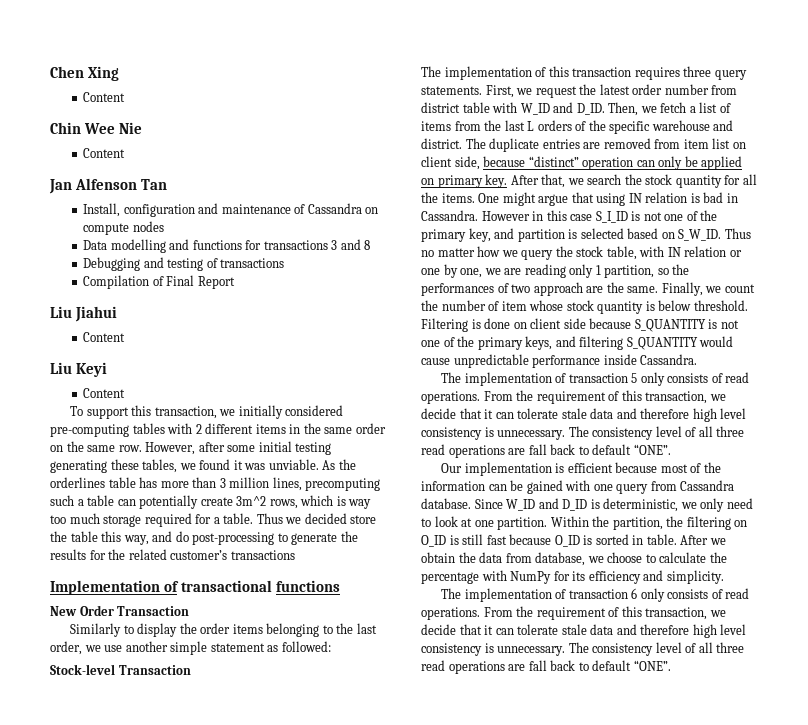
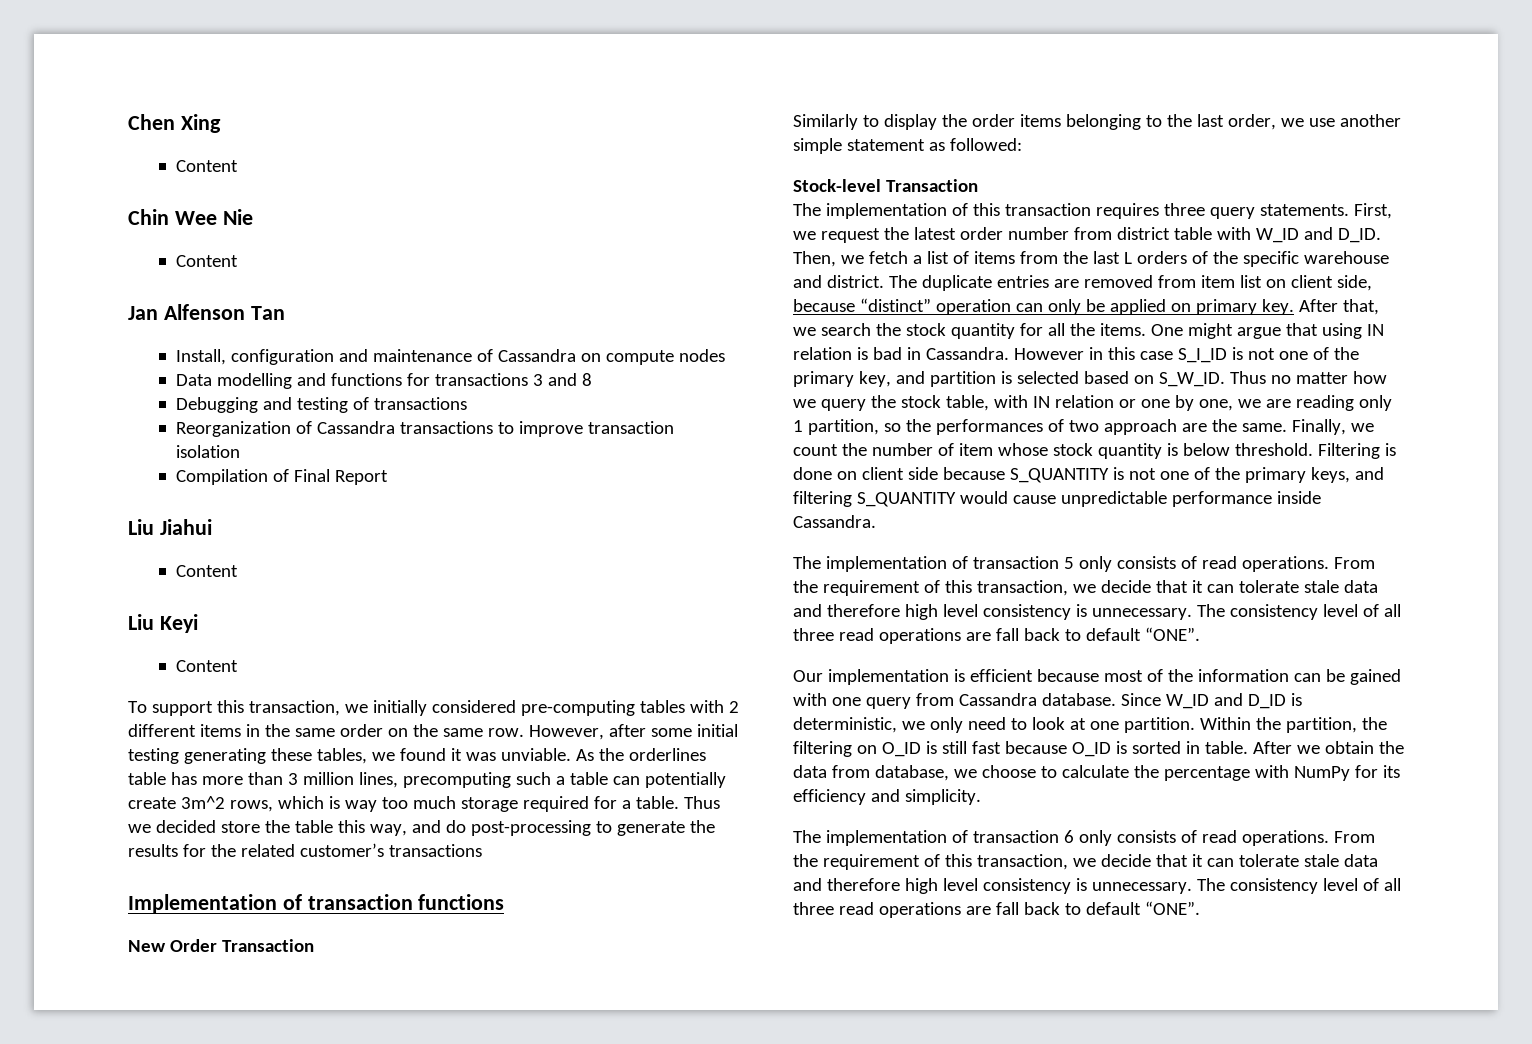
+ Reorganization of Cassandra transactions to improve transaction isolation
- Implementation of transactional functions
+ Implementation of transaction functions

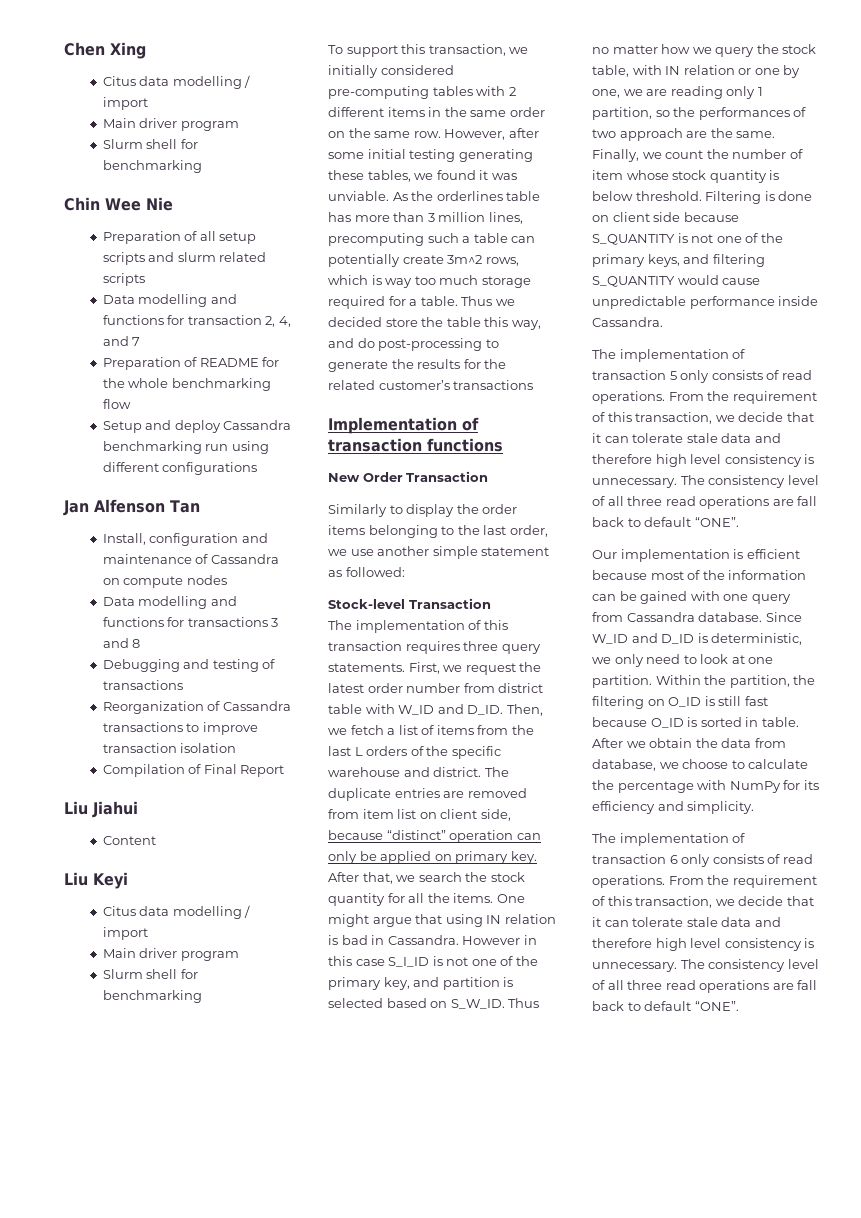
  Chen Xing
- Content
+ Citus data modelling / import
+ Main driver program
+ Slurm shell for benchmarking
  Chin Wee Nie
- Content
+ Preparation of all setup scripts and slurm related scripts
+ Data modelling and functions for transaction 2, 4, and 7
+ Preparation of README for the whole benchmarking flow
+ Setup and deploy Cassandra benchmarking run using different configurations
  Liu Keyi
- Content
+ Citus data modelling / import
+ Main driver program
+ Slurm shell for benchmarking

